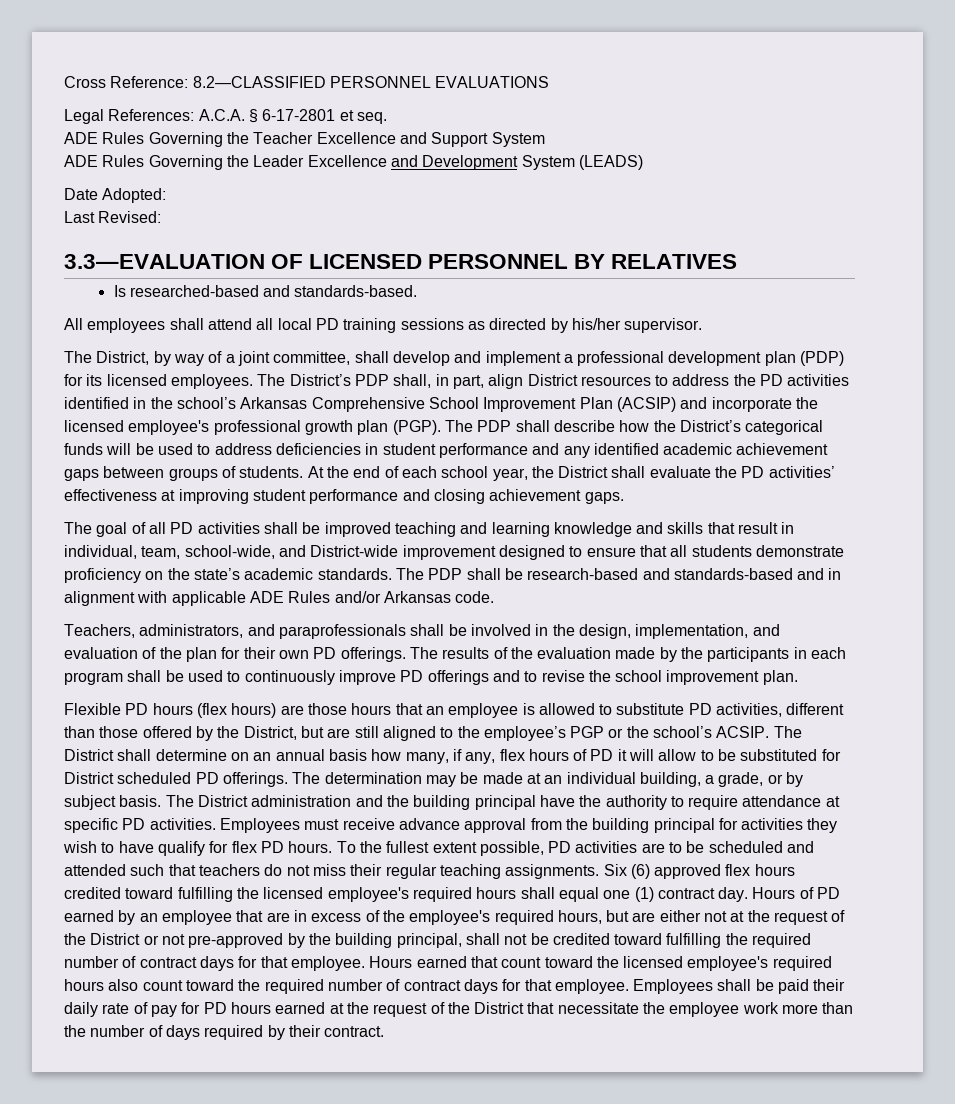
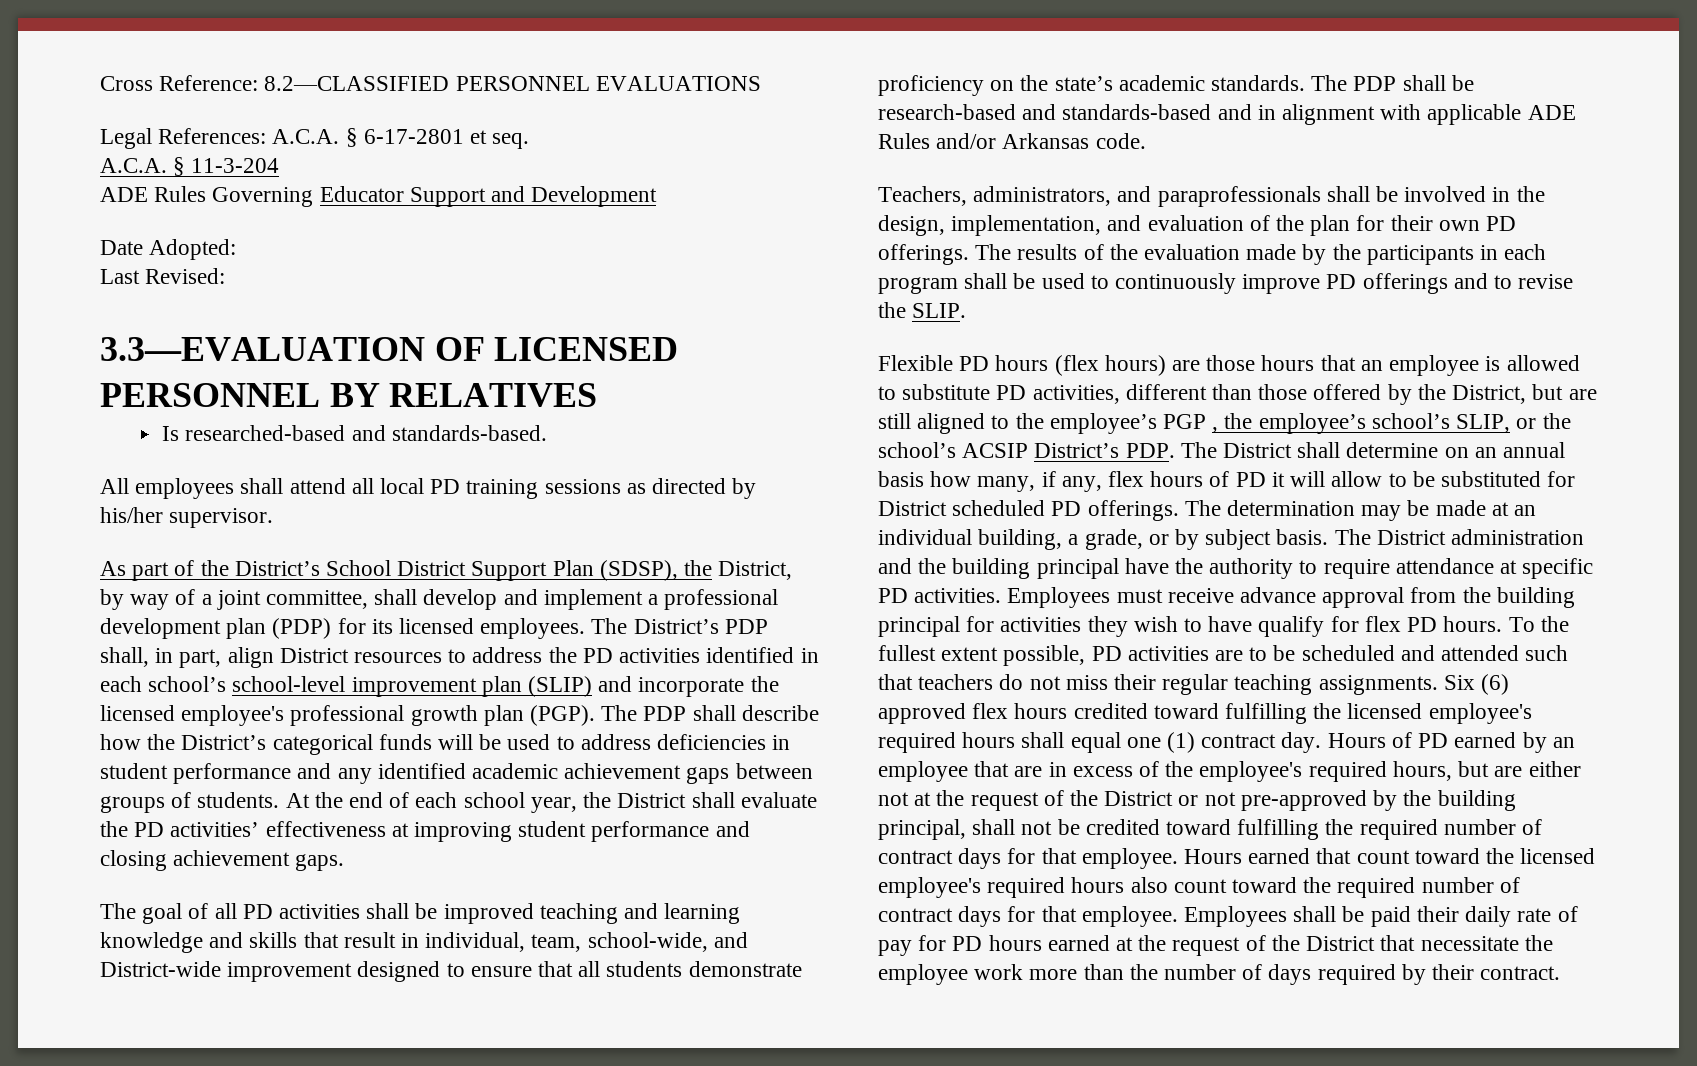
- ADE Rules Governing the Teacher Excellence and Support System
- ADE Rules Governing the Leader Excellence and Development System (LEADS)
+ A.C.A. § 11-3-204
+ ADE Rules Governing Educator Support and Development
- The District, by way of a joint committee, shall develop and implement a professional development plan (PDP) for its licensed employees.
+ As part of the District’s School District Support Plan (SDSP), the District, by way of a joint committee, shall develop and implement a professional development plan (PDP) for its licensed employees.
- The District’s PDP shall, in part, align District resources to address the PD activities identified in the school’s Arkansas Comprehensive School Improvement Plan (ACSIP) and incorporate the licensed employee's professional growth plan (PGP).
+ The District’s PDP shall, in part, align District resources to address the PD activities identified in each school’s school-level improvement plan (SLIP) and incorporate the licensed employee's professional growth plan (PGP).
- The results of the evaluation made by the participants in each program shall be used to continuously improve PD offerings and to revise the school improvement plan.
+ The results of the evaluation made by the participants in each program shall be used to continuously improve PD offerings and to revise the SLIP.
- Flexible PD hours (flex hours) are those hours that an employee is allowed to substitute PD activities, different than those offered by the District, but are still aligned to the employee’s PGP or the school’s ACSIP. The District shall determine on an annual basis how many, if any, flex hours of PD it will allow to be substituted for District scheduled PD offerings.
+ Flexible PD hours (flex hours) are those hours that an employee is allowed to substitute PD activities, different than those offered by the District, but are still aligned to the employee’s PGP , the employee’s school’s SLIP, or the school’s ACSIP District’s PDP. The District shall determine on an annual basis how many, if any, flex hours of PD it will allow to be substituted for District scheduled PD offerings.

